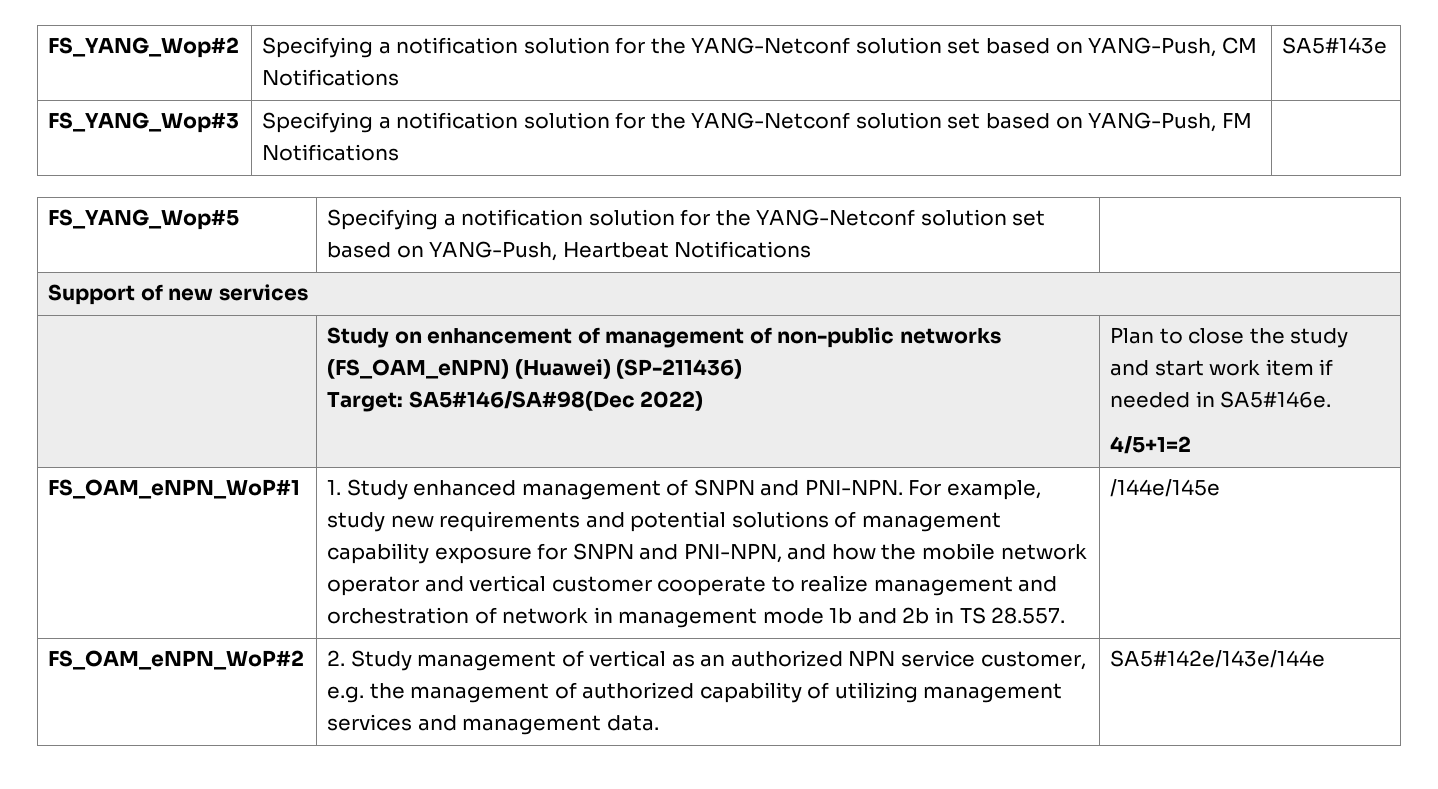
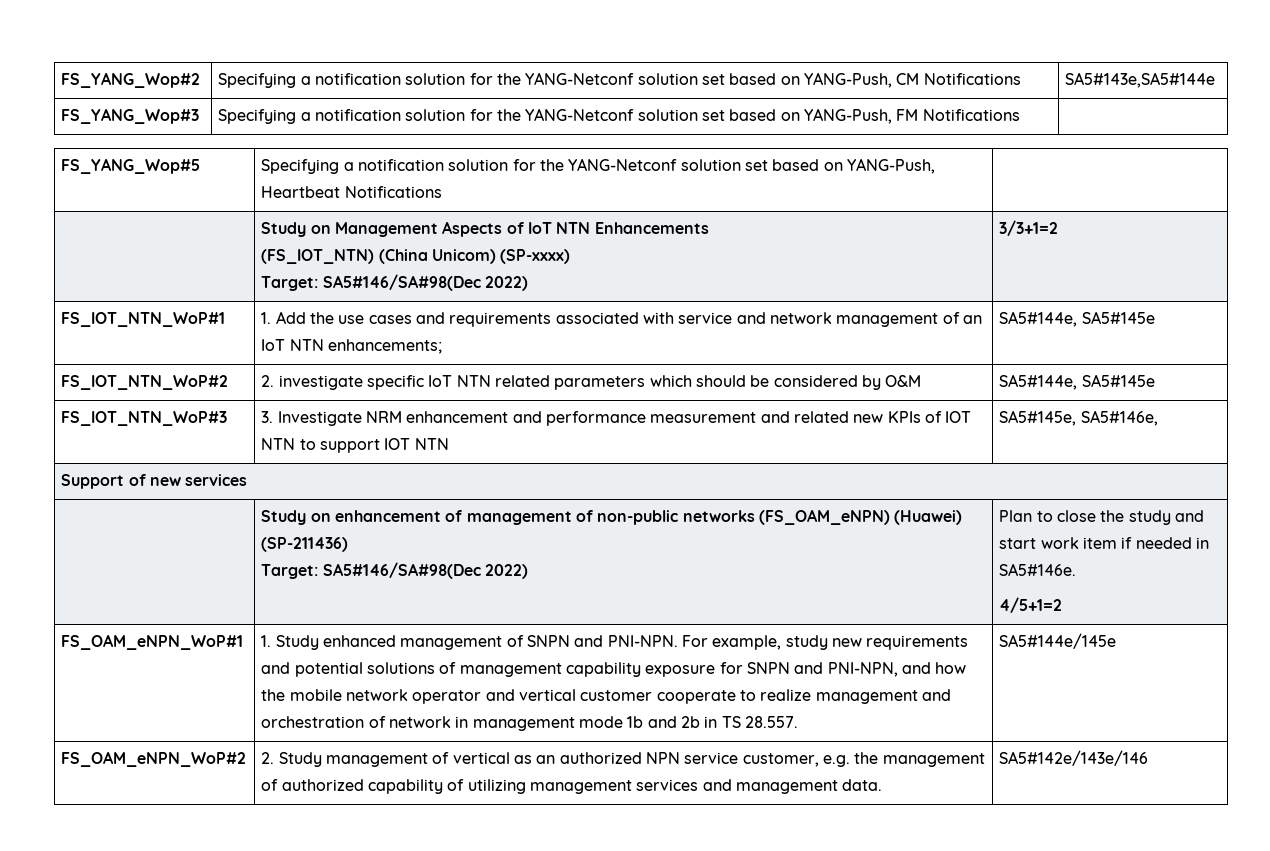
- FS_YANG_Wop#2 | Specifying a notification solution for the YANG-Netconf solution set based on YANG-Push, CM Notifications | SA5#143e
+ FS_YANG_Wop#2 | Specifying a notification solution for the YANG-Netconf solution set based on YANG-Push, CM Notifications | SA5#143e,SA5#144e
+ | Study on Management Aspects of IoT NTN Enhancements
+ (FS_IOT_NTN) (China Unicom) (SP-xxxx)
+ Target: SA5#146/SA#98(Dec 2022) | 3/3+1=2
+ FS_IOT_NTN_WoP#1 | 1. Add the use cases and requirements associated with service and network management of an IoT NTN enhancements; | SA5#144e, SA5#145e
+ FS_IOT_NTN_WoP#2 | 2. investigate specific IoT NTN related parameters which should be considered by O&M | SA5#144e, SA5#145e
+ FS_IOT_NTN_WoP#3 | 3. Investigate NRM enhancement and performance measurement and related new KPIs of IOT NTN to support IOT NTN | SA5#145e, SA5#146e,
- /144e/145e
+ SA5#144e/145e
- FS_OAM_eNPN_WoP#2 | 2. Study management of vertical as an authorized NPN service customer, e.g. the management of authorized capability of utilizing management services and management data. | SA5#142e/143e/144e
+ FS_OAM_eNPN_WoP#2 | 2. Study management of vertical as an authorized NPN service customer, e.g. the management of authorized capability of utilizing management services and management data. | SA5#142e/143e/146

